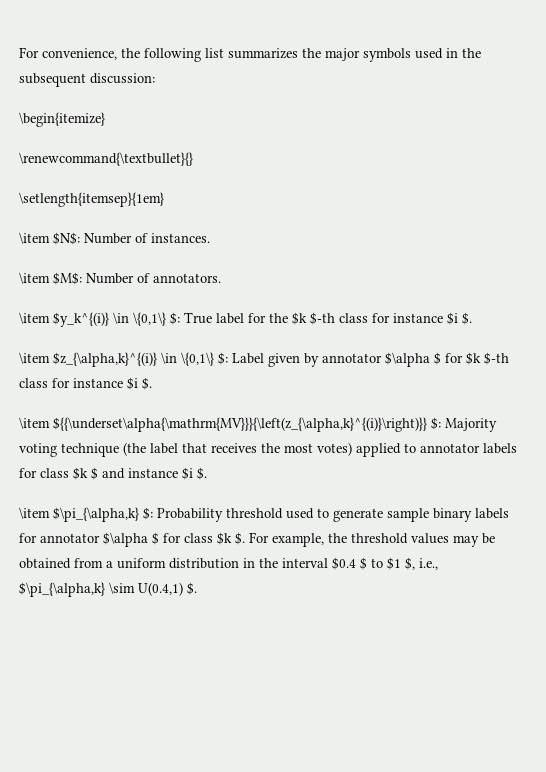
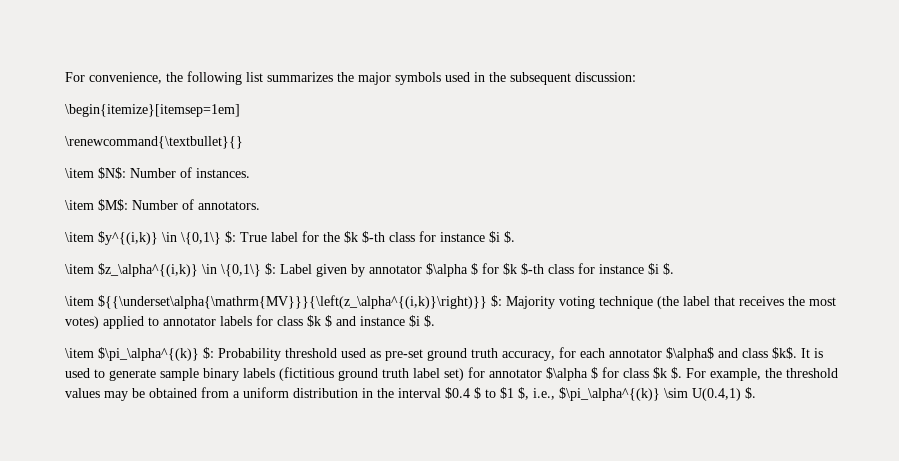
- \begin{itemize}
+ \begin{itemize}[itemsep=1em]
- \setlength{itemsep}{1em}
- \item $y_k^{(i)} \in \{0,1\} $: True label for the $k $-th class for instance $i $.
+ \item $y^{(i,k)} \in \{0,1\} $: True label for the $k $-th class for instance $i $.
- \item $z_{\alpha,k}^{(i)} \in \{0,1\} $: Label given by annotator $\alpha $ for $k $-th class for instance $i $.
+ \item $z_\alpha^{(i,k)} \in \{0,1\} $: Label given by annotator $\alpha $ for $k $-th class for instance $i $.
- \item ${{\underset\alpha{\mathrm{MV}}}{\left(z_{\alpha,k}^{(i)}\right)}} $: Majority voting technique (the label that receives the most votes) applied to annotator labels for class $k $ and instance $i $.
+ \item ${{\underset\alpha{\mathrm{MV}}}{\left(z_\alpha^{(i,k)}\right)}} $: Majority voting technique (the label that receives the most votes) applied to annotator labels for class $k $ and instance $i $.
- \item $\pi_{\alpha,k} $: Probability threshold used to generate sample binary labels for annotator $\alpha $ for class $k $.
+ \item $\pi_\alpha^{(k)} $: Probability threshold used as pre-set ground truth accuracy, for each annotator $\alpha$ and class $k$. It is used to generate sample binary labels (fictitious ground truth label set) for annotator $\alpha $ for class $k $.
- For example, the threshold values may be obtained from a uniform distribution in the interval $0.4 $ to $1 $, i.e., $\pi_{\alpha,k} \sim U(0.4,1) $.
+ For example, the threshold values may be obtained from a uniform distribution in the interval $0.4 $ to $1 $, i.e., $\pi_\alpha^{(k)} \sim U(0.4,1) $.

